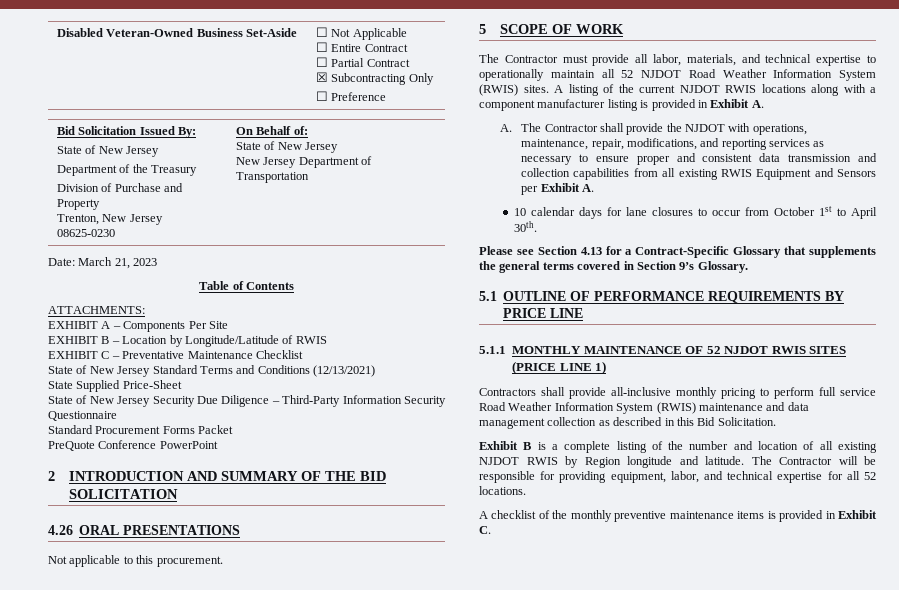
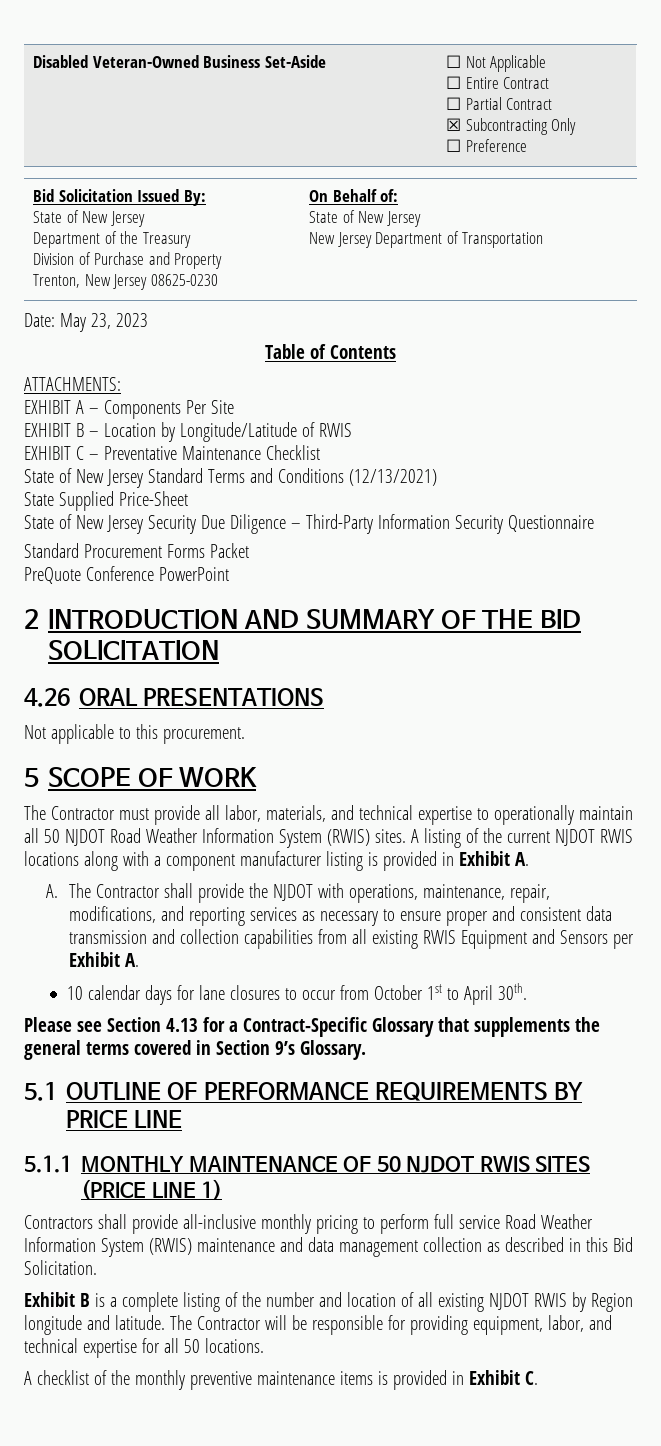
- Date: March 21, 2023
+ Date: May 23, 2023
- The Contractor must provide all labor, materials, and technical expertise to operationally maintain all 52 NJDOT Road Weather Information System (RWIS) sites.
+ The Contractor must provide all labor, materials, and technical expertise to operationally maintain all 50 NJDOT Road Weather Information System (RWIS) sites.
- 5.1.1 MONTHLY MAINTENANCE OF 52 NJDOT RWIS SITES (PRICE LINE 1)
+ 5.1.1 MONTHLY MAINTENANCE OF 50 NJDOT RWIS SITES (PRICE LINE 1)
- The Contractor will be responsible for providing equipment, labor, and technical expertise for all 52 locations.
+ The Contractor will be responsible for providing equipment, labor, and technical expertise for all 50 locations.

